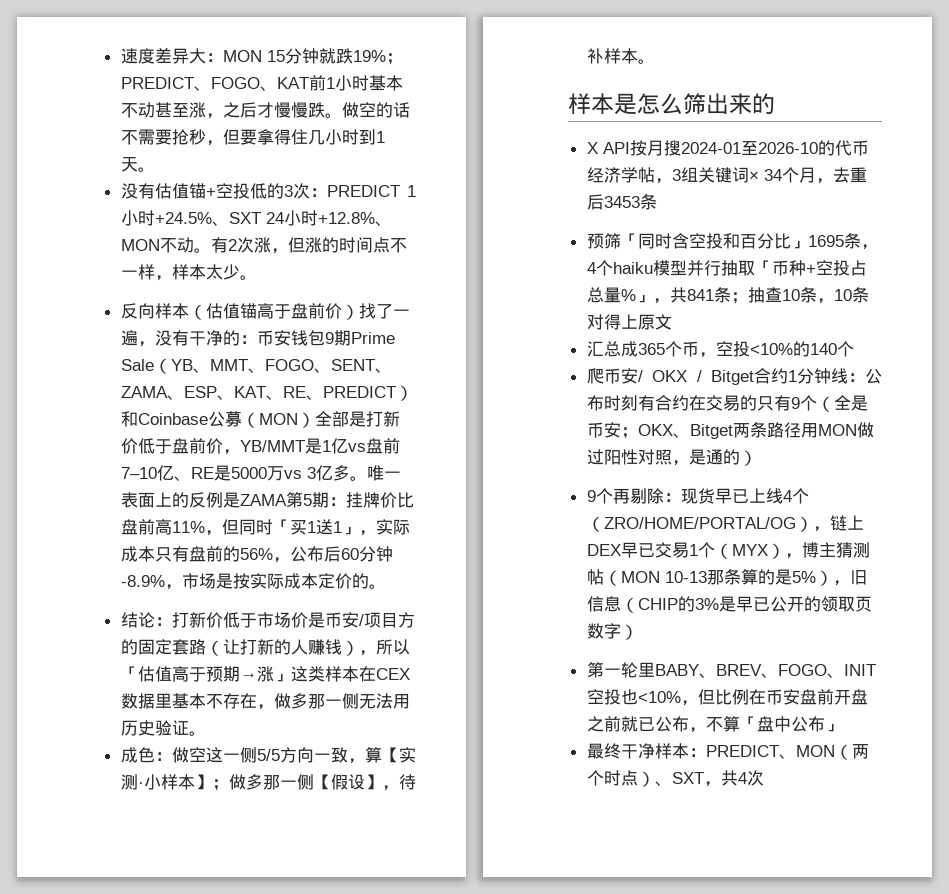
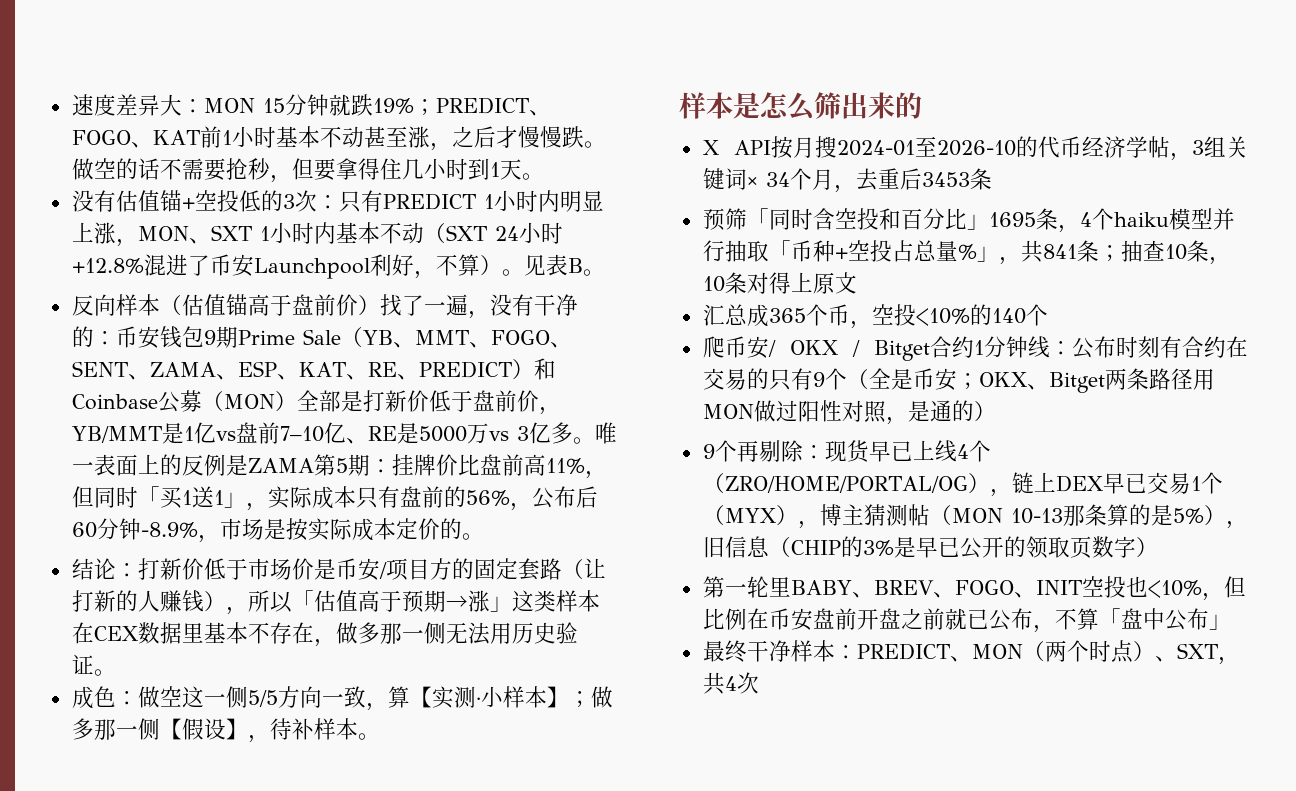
- 没有估值锚+空投低的3次：PREDICT 1小时+24.5%、SXT 24小时+12.8%、MON不动。有2次涨，但涨的时间点不一样，样本太少。
+ 没有估值锚+空投低的3次：只有PREDICT 1小时内明显上涨，MON、SXT 1小时内基本不动（SXT 24小时+12.8%混进了币安Launchpool利好，不算）。见表B。

